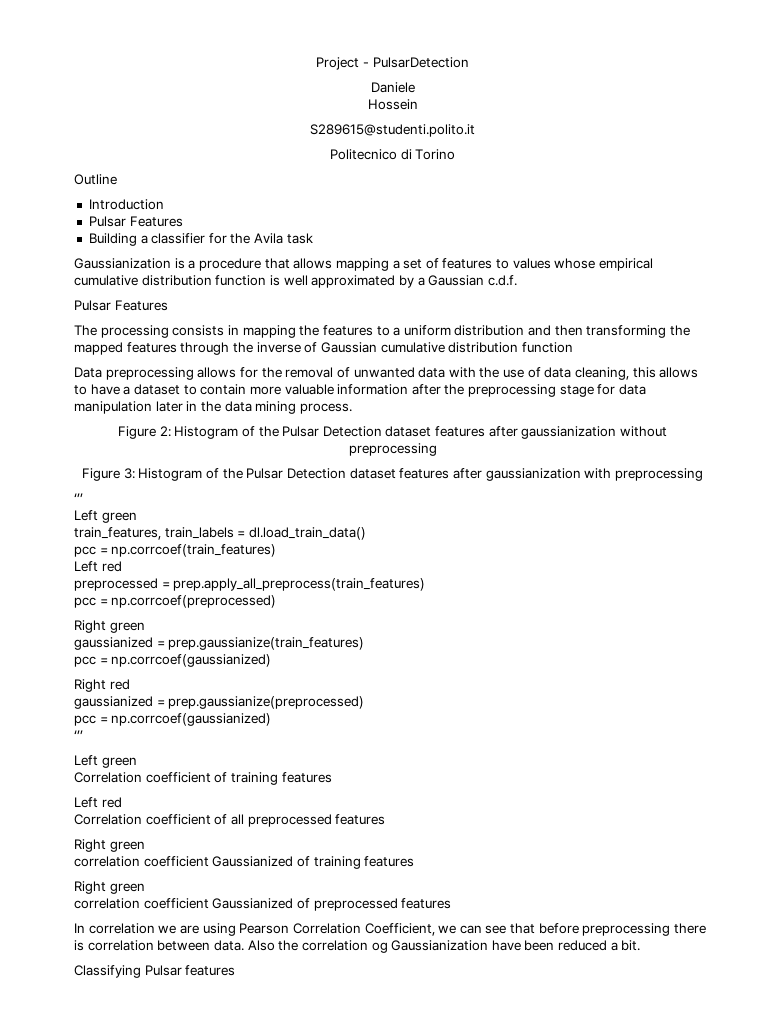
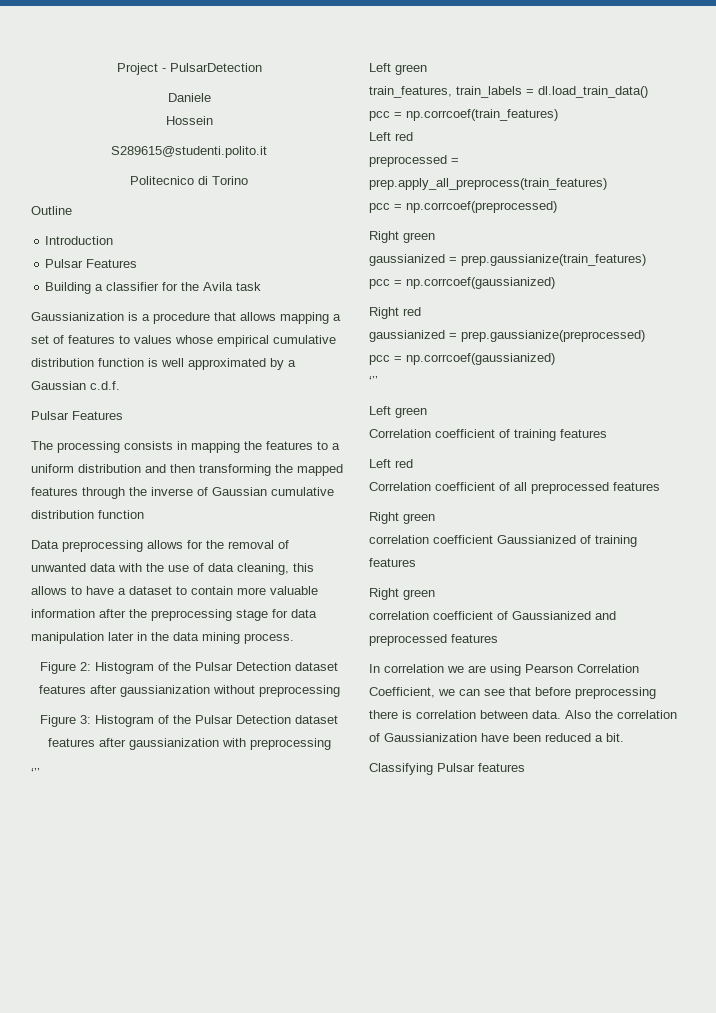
- correlation coefficient Gaussianized of preprocessed features
+ correlation coefficient of Gaussianized and preprocessed features
- Also the correlation og Gaussianization have been reduced a bit.
+ Also the correlation of Gaussianization have been reduced a bit.

